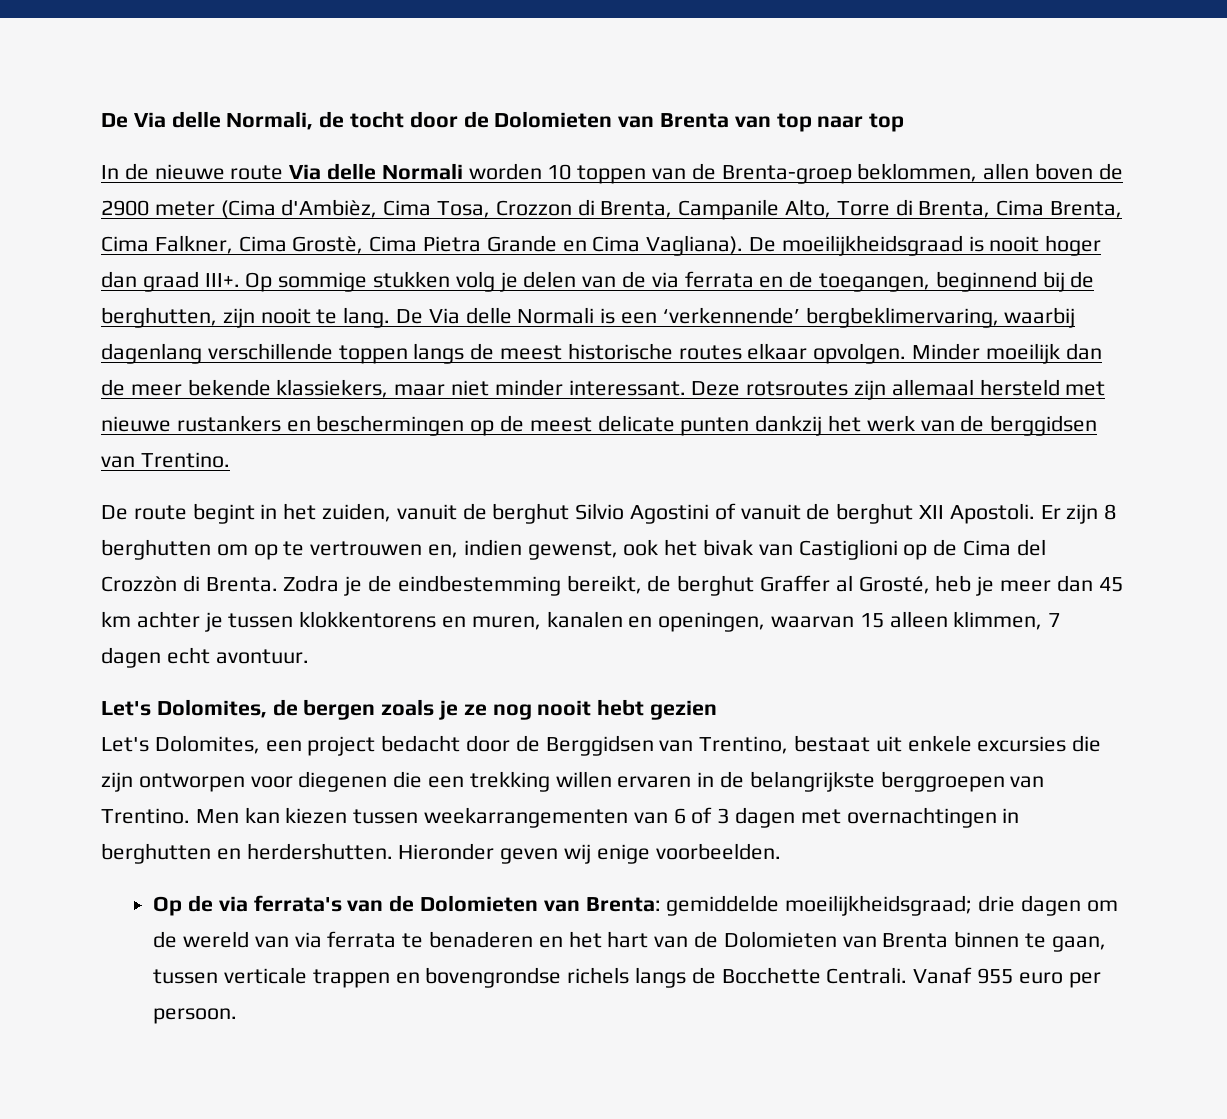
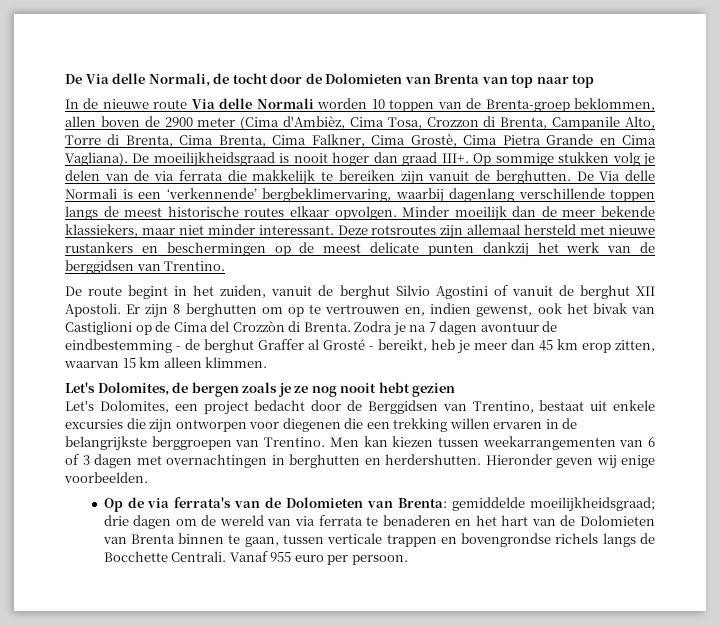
- Op sommige stukken volg je delen van de via ferrata en de toegangen, beginnend bij de berghutten, zijn nooit te lang.
+ Op sommige stukken volg je delen van de via ferrata die makkelijk te bereiken zijn vanuit de berghutten.
- Zodra je de eindbestemming bereikt, de berghut Graffer al Grosté, heb je meer dan 45 km achter je tussen klokkentorens en muren, kanalen en openingen, waarvan 15 alleen klimmen, 7 dagen echt avontuur.
+ Zodra je na 7 dagen avontuur de eindbestemming - de berghut Graffer al Grosté - bereikt, heb je meer dan 45 km erop zitten, waarvan 15 km alleen klimmen.

